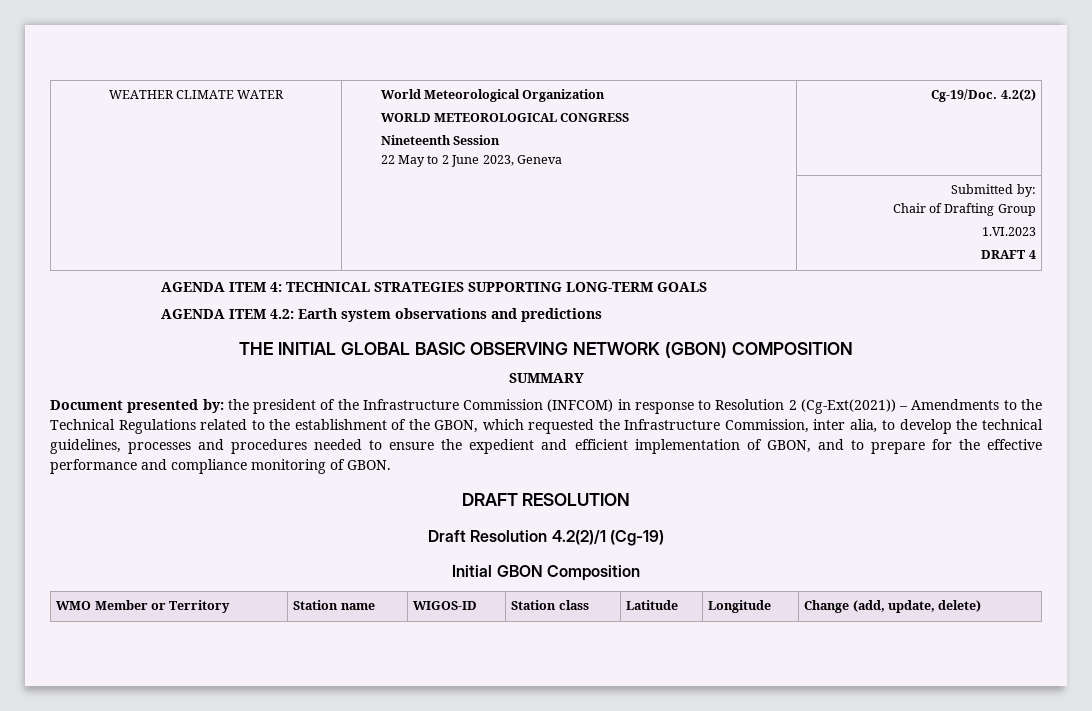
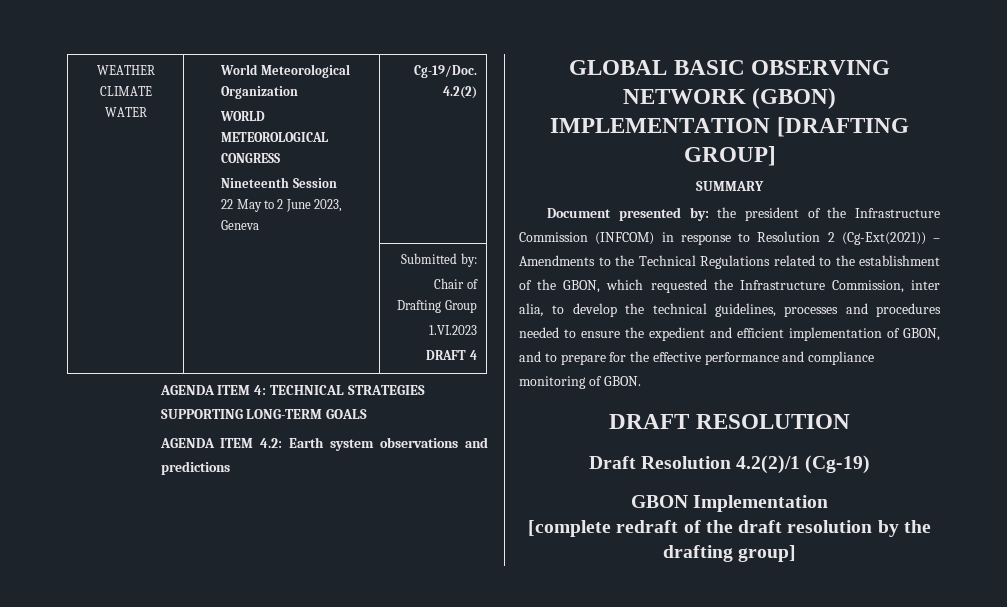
- THE INITIAL GLOBAL BASIC OBSERVING NETWORK (GBON) COMPOSITION
+ GLOBAL BASIC OBSERVING NETWORK (GBON) IMPLEMENTATION [DRAFTING GROUP]
- Initial GBON Composition
- WMO Member or Territory | Station name | WIGOS-ID | Station class | Latitude | Longitude | Change (add, update, delete)
+ GBON Implementation
+ [complete redraft of the draft resolution by the drafting group]

